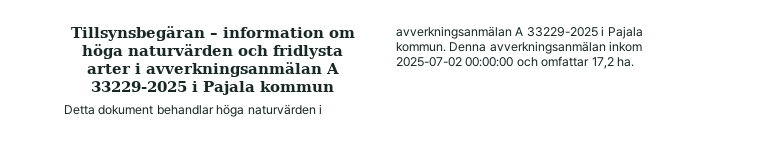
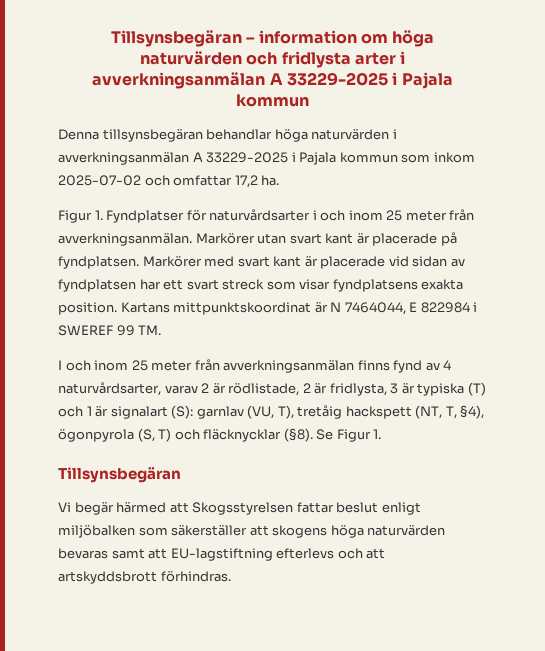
- Detta dokument behandlar höga naturvärden i avverkningsanmälan A 33229-2025 i Pajala kommun. Denna avverkningsanmälan inkom 2025-07-02 00:00:00 och omfattar 17,2 ha.
+ Denna tillsynsbegäran behandlar höga naturvärden i avverkningsanmälan A 33229-2025 i Pajala kommun som inkom 2025-07-02 och omfattar 17,2 ha.
+ Figur 1. Fyndplatser för naturvårdsarter i och inom 25 meter från avverkningsanmälan. Markörer utan svart kant är placerade på fyndplatsen. Markörer med svart kant är placerade vid sidan av fyndplatsen har ett svart streck som visar fyndplatsens exakta position. Kartans mittpunktskoordinat är N 7464044, E 822984 i SWEREF 99 TM.
+ I och inom 25 meter från avverkningsanmälan finns fynd av 4 naturvårdsarter, varav 2 är rödlistade, 2 är fridlysta, 3 är typiska (T) och 1 är signalart (S): garnlav (VU, T), tretåig hackspett (NT, T, §4), ögonpyrola (S, T) och fläcknycklar (§8). Se Figur 1.
+ Tillsynsbegäran
+ Vi begär härmed att Skogsstyrelsen fattar beslut enligt miljöbalken som säkerställer att skogens höga naturvärden bevaras samt att EU-lagstiftning efterlevs och att artskyddsbrott förhindras.

